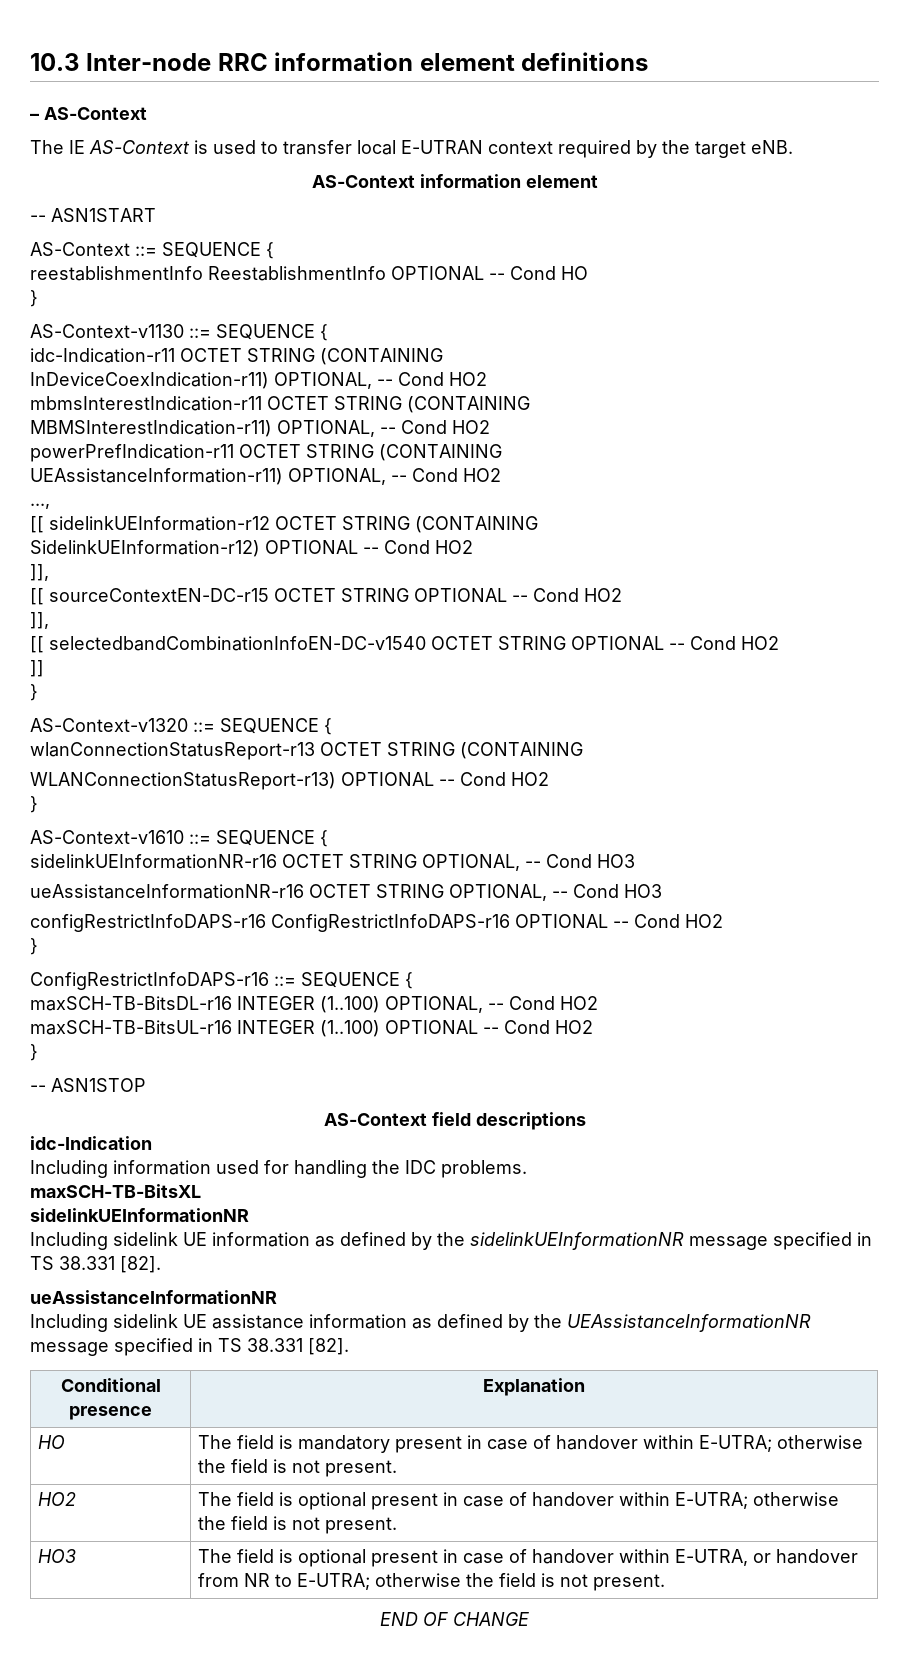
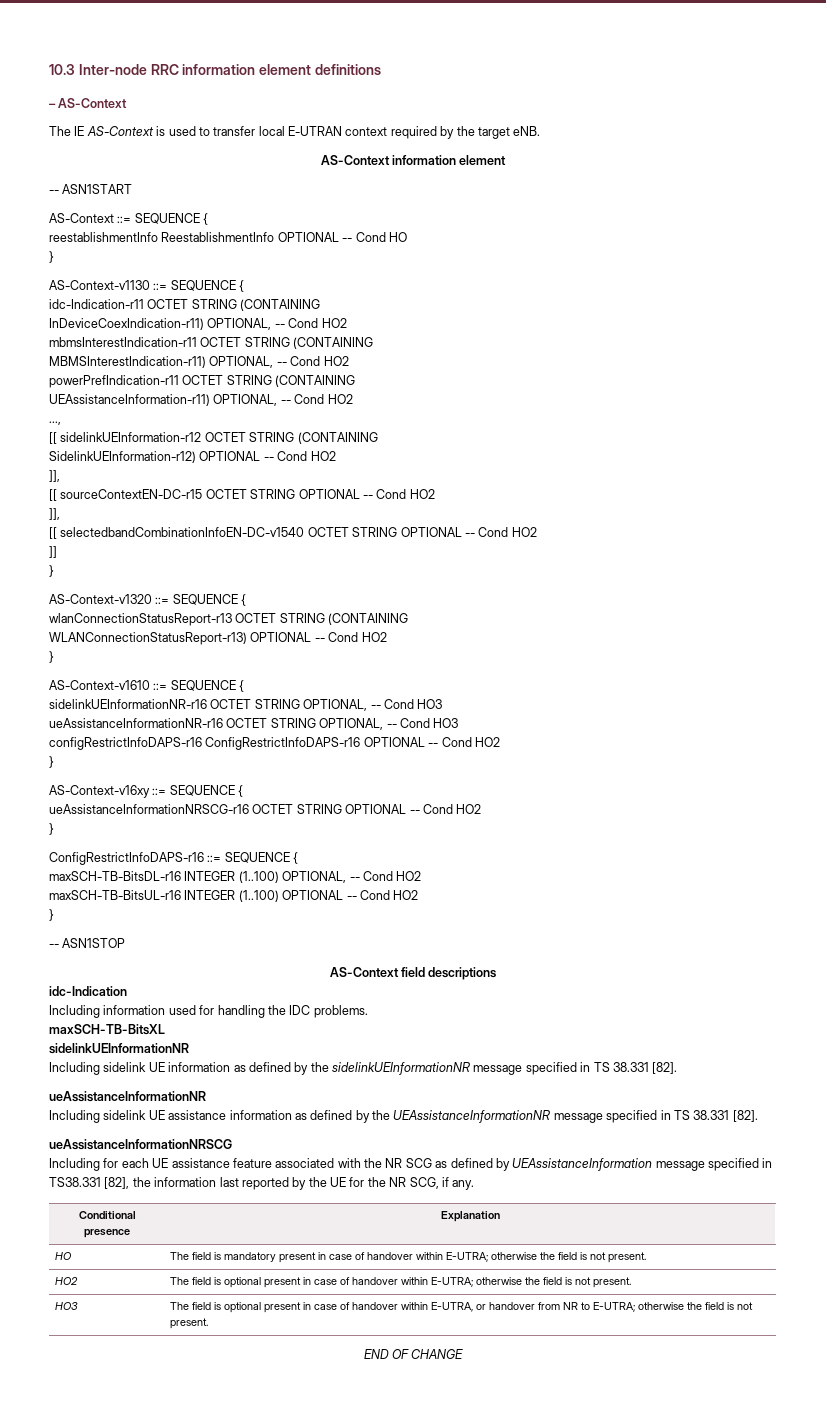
+ AS-Context-v16xy ::= SEQUENCE {
+ ueAssistanceInformationNRSCG-r16 OCTET STRING OPTIONAL -- Cond HO2
+ }
+ ueAssistanceInformationNRSCG
+ Including for each UE assistance feature associated with the NR SCG as defined by UEAssistanceInformation message specified in TS38.331 [82], the information last reported by the UE for the NR SCG, if any.

